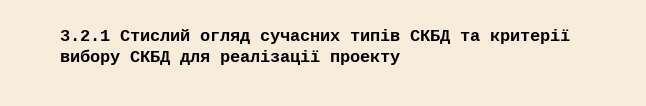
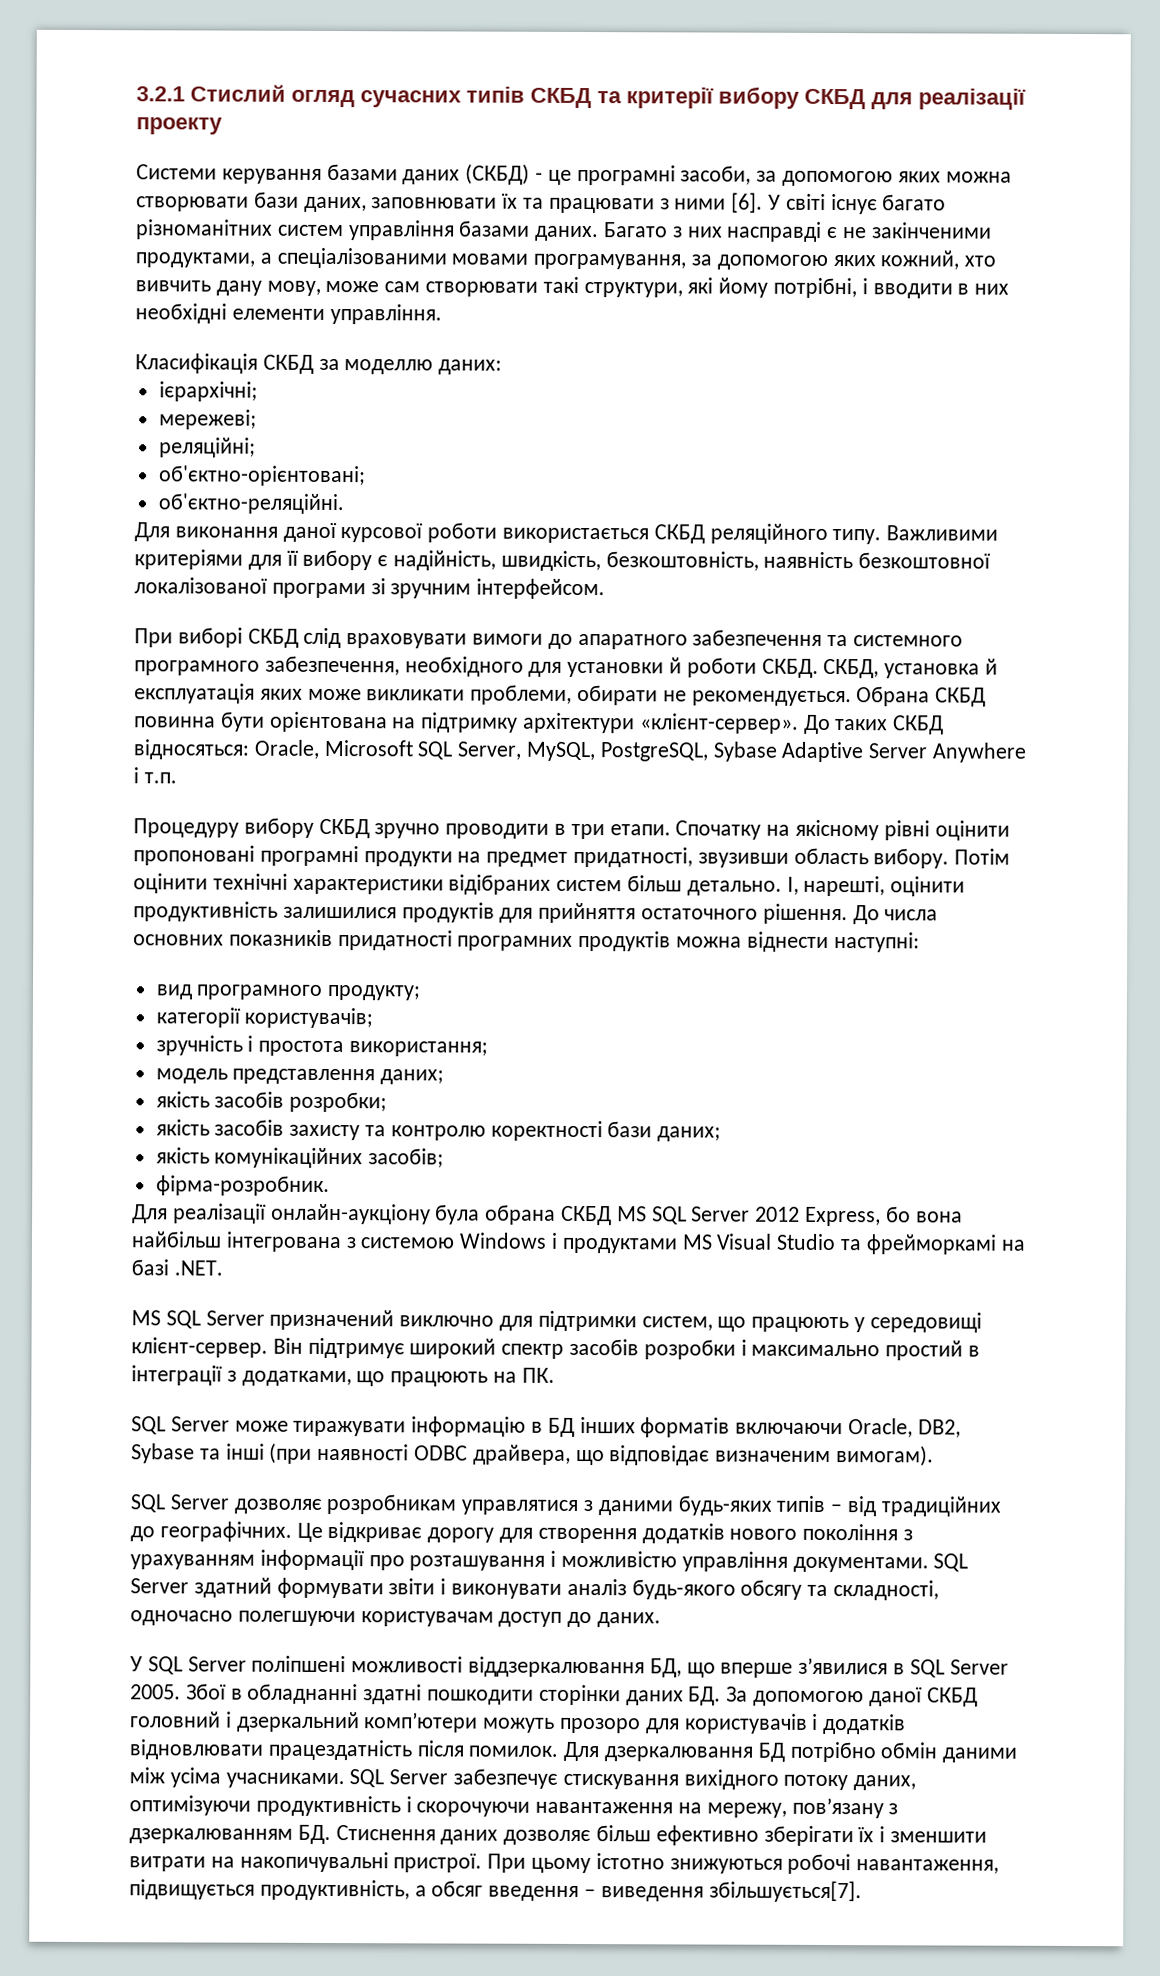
+ Системи керування базами даних (СКБД) - це програмні засоби, за допомогою яких можна створювати бази даних, заповнювати їх та працювати з ними [6]. У світі існує багато різноманітних систем управління базами даних. Багато з них насправді є не закінченими продуктами, а спеціалізованими мовами програмування, за допомогою яких кожний, хто вивчить дану мову, може сам створювати такі структури, які йому потрібні, і вводити в них необхідні елементи управління.
+ Класифікація СКБД за моделлю даних:
+ ієрархічні;
+ мережеві;
+ реляційні;
+ об'єктно-орієнтовані;
+ об'єктно-реляційні.
+ Для виконання даної курсової роботи використається СКБД реляційного типу. Важливими критеріями для її вибору є надійність, швидкість, безкоштовність, наявність безкоштовної локалізованої програми зі зручним інтерфейсом.
+ При виборі СКБД слід враховувати вимоги до апаратного забезпечення та системного програмного забезпечення, необхідного для установки й роботи СКБД. СКБД, установка й експлуатація яких може викликати проблеми, обирати не рекомендується. Обрана СКБД повинна бути орієнтована на підтримку архітектури «клієнт-сервер». До таких СКБД відносяться: Oracle, Microsoft SQL Server, MySQL, PostgreSQL, Sybase Adaptive Server Anywhere і т.п.
+ Процедуру вибору СКБД зручно проводити в три етапи. Спочатку на якісному рівні оцінити пропоновані програмні продукти на предмет придатності, звузивши область вибору. Потім оцінити технічні характеристики відібраних систем більш детально. І, нарешті, оцінити продуктивність залишилися продуктів для прийняття остаточного рішення. До числа основних показників придатності програмних продуктів можна віднести наступні:
+ вид програмного продукту;
+ категорії користувачів;
+ зручність і простота використання;
+ модель представлення даних;
+ якість засобів розробки;
+ якість засобів захисту та контролю коректності бази даних;
+ якість комунікаційних засобів;
+ фірма-розробник.
+ Для реалізації онлайн-аукціону була обрана СКБД MS SQL Server 2012 Express, бо вона найбільш інтегрована з системою Windows і продуктами MS Visual Studio та фрейморкамі на базі .NET.
+ MS SQL Server призначений виключно для підтримки систем, що працюють у середовищі клієнт-сервер. Він підтримує широкий спектр засобів розробки і максимально простий в інтеграції з додатками, що працюють на ПК.
+ SQL Server може тиражувати інформацію в БД інших форматів включаючи Oracle, DB2, Sybase та інші (при наявності ODBC драйвера, що відповідає визначеним вимогам).
+ SQL Server дозволяє розробникам управлятися з даними будь-яких типів – від традиційних до географічних. Це відкриває дорогу для створення додатків нового покоління з урахуванням інформації про розташування і можливістю управління документами. SQL Server здатний формувати звіти і виконувати аналіз будь-якого обсягу та складності, одночасно полегшуючи користувачам доступ до даних.
+ У SQL Server поліпшені можливості віддзеркалювання БД, що вперше з’явилися в SQL Server 2005. Збої в обладнанні здатні пошкодити сторінки даних БД. За допомогою даної СКБД головний і дзеркальний комп’ютери можуть прозоро для користувачів і додатків відновлювати працездатність після помилок. Для дзеркалювання БД потрібно обмін даними між усіма учасниками. SQL Server забезпечує стискування вихідного потоку даних, оптимізуючи продуктивність і скорочуючи навантаження на мережу, пов’язану з дзеркалюванням БД. Стиснення даних дозволяє більш ефективно зберігати їх і зменшити витрати на накопичувальні пристрої. При цьому істотно знижуються робочі навантаження, підвищується продуктивність, а обсяг введення – виведення збільшується[7].

